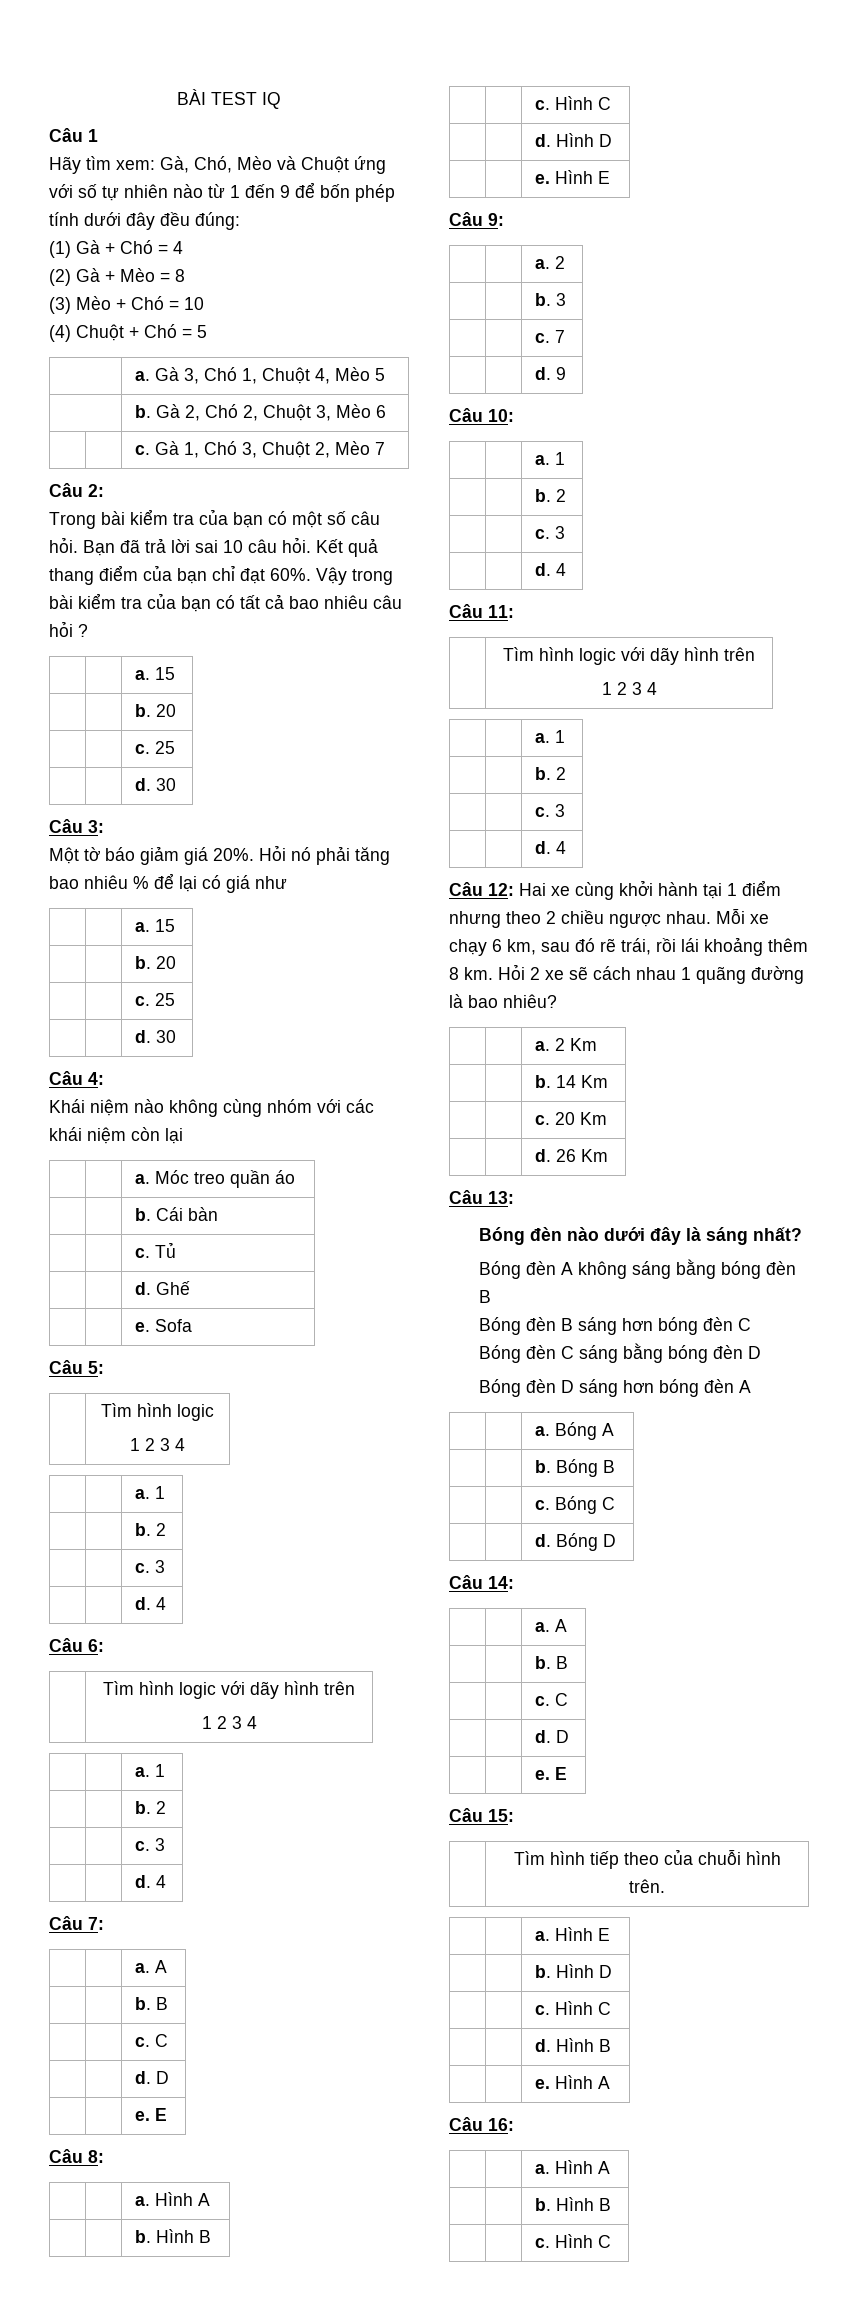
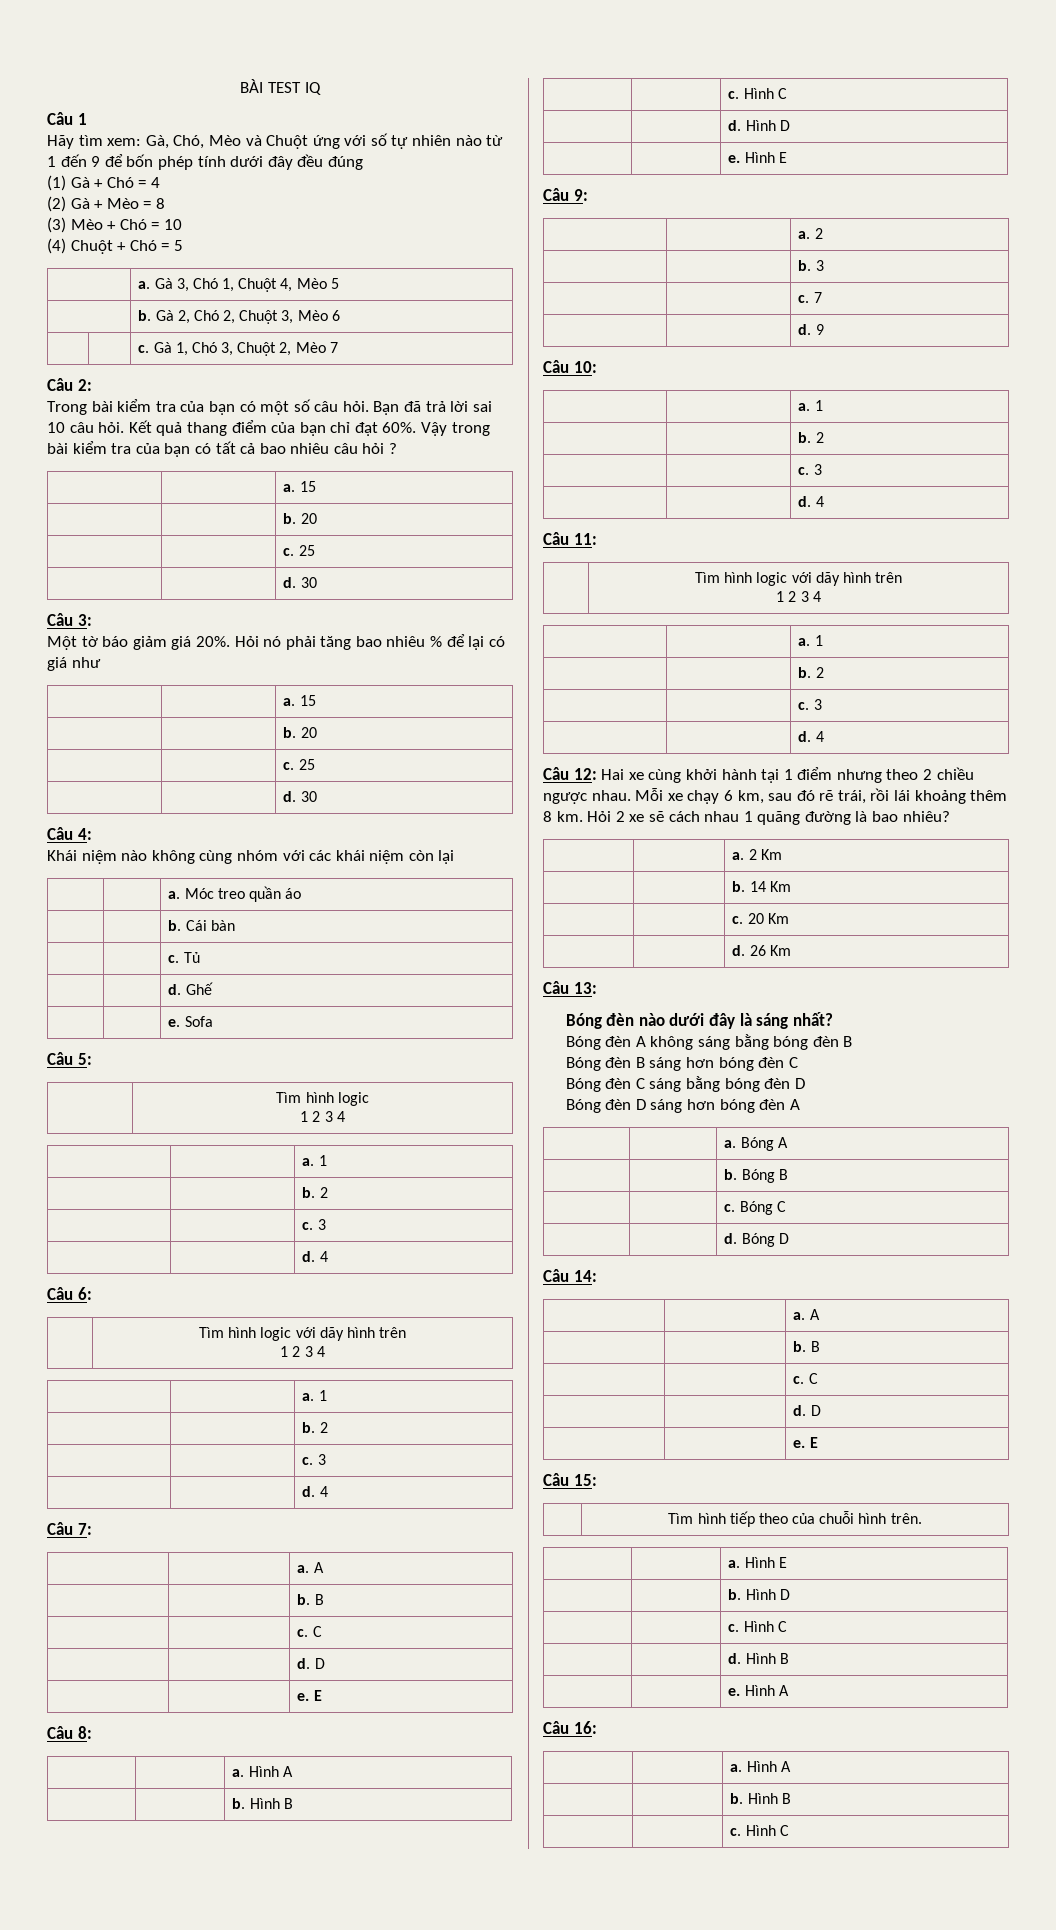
- Hãy tìm xem: Gà, Chó, Mèo và Chuột ứng với số tự nhiên nào từ 1 đến 9 để bốn phép tính dưới đây đều đúng:
+ Hãy tìm xem: Gà, Chó, Mèo và Chuột ứng với số tự nhiên nào từ 1 đến 9 để bốn phép tính dưới đây đều đúng

